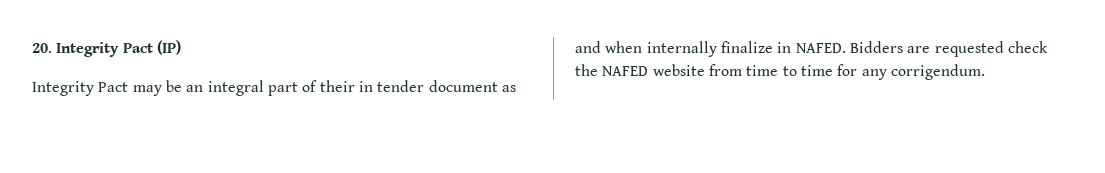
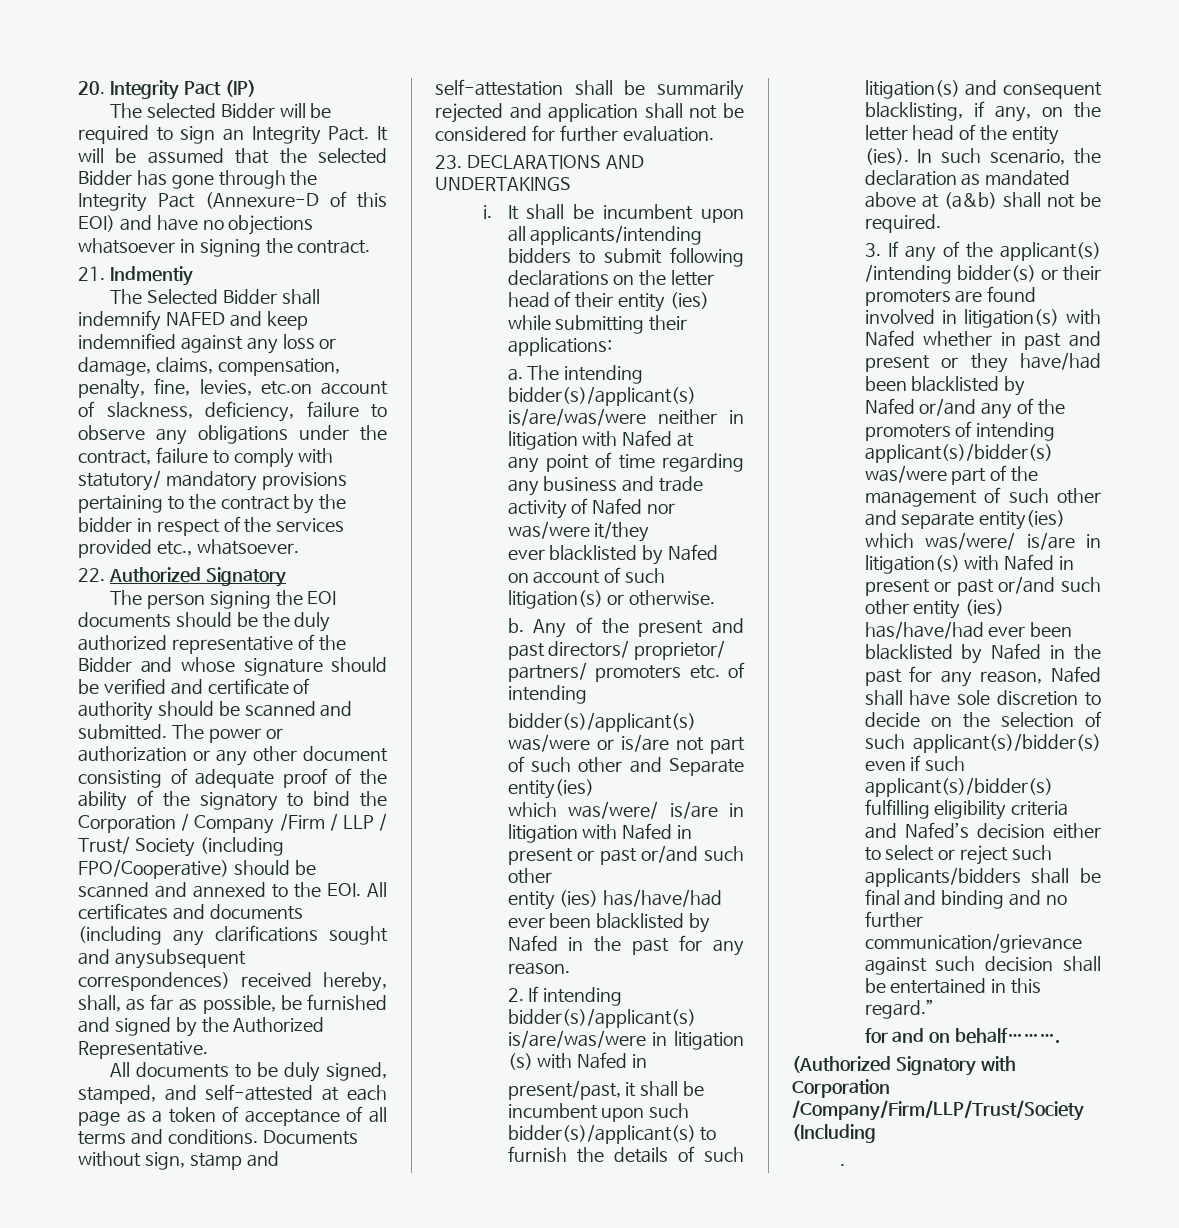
- Integrity Pact may be an integral part of their in tender document as and when internally finalize in NAFED. Bidders are requested check the NAFED website from time to time for any corrigendum.
+ The selected Bidder will be required to sign an Integrity Pact. It will be assumed that the selected Bidder has gone through the Integrity Pact (Annexure-D of this EOI) and have no objections whatsoever in signing the contract.
+ 21. Indmentiy
+ The Selected Bidder shall indemnify NAFED and keep indemnified against any loss or damage, claims, compensation, penalty, fine, levies, etc.on account of slackness, deficiency, failure to observe any obligations under the contract, failure to comply with statutory/ mandatory provisions pertaining to the contract by the bidder in respect of the services provided etc., whatsoever.
+ 22. Authorized Signatory
+ The person signing the EOI documents should be the duly authorized representative of the Bidder and whose signature should be verified and certificate of authority should be scanned and submitted. The power or authorization or any other document consisting of adequate proof of the ability of the signatory to bind the Corporation / Company /Firm / LLP / Trust/ Society (including FPO/Cooperative) should be scanned and annexed to the EOI. All certificates and documents (including any clarifications sought and anysubsequent correspondences) received hereby, shall, as far as possible, be furnished and signed by the Authorized Representative.
+ All documents to be duly signed, stamped, and self-attested at each page as a token of acceptance of all terms and conditions. Documents without sign, stamp and self-attestation shall be summarily rejected and application shall not be considered for further evaluation.
+ 23. DECLARATIONS AND UNDERTAKINGS
+ i. It shall be incumbent upon all applicants/intending bidders to submit following declarations on the letter head of their entity (ies) while submitting their applications:
+ a. The intending bidder(s)/applicant(s) is/are/was/were neither in litigation with Nafed at
+ any point of time regarding any business and trade activity of Nafed nor was/were it/they
+ ever blacklisted by Nafed on account of such litigation(s) or otherwise.
+ b. Any of the present and past directors/ proprietor/ partners/ promoters etc. of intending
+ bidder(s)/applicant(s) was/were or is/are not part of such other and Separate entity(ies)
+ which was/were/ is/are in litigation with Nafed in present or past or/and such other
+ entity (ies) has/have/had ever been blacklisted by Nafed in the past for any reason.
+ 2. If intending bidder(s)/applicant(s) is/are/was/were in litigation (s) with Nafed in
+ present/past, it shall be incumbent upon such bidder(s)/applicant(s) to furnish the details of such litigation(s) and consequent blacklisting, if any, on the letter head of the entity (ies). In such scenario, the declaration as mandated above at (a&b) shall not be required.
+ 3. If any of the applicant(s) /intending bidder(s) or their promoters are found involved in litigation(s) with Nafed whether in past and present or they have/had been blacklisted by
+ Nafed or/and any of the promoters of intending applicant(s)/bidder(s) was/were part of the management of such other and separate entity(ies) which was/were/ is/are in litigation(s) with Nafed in present or past or/and such other entity (ies) has/have/had ever been blacklisted by Nafed in the past for any reason, Nafed shall have sole discretion to decide on the selection of such applicant(s)/bidder(s) even if such applicant(s)/bidder(s) fulfilling eligibility criteria and Nafed’s decision either to select or reject such applicants/bidders shall be final and binding and no further communication/grievance against such decision shall be entertained in this regard.”
+ for and on behalf……….
+ (Authorized Signatory with Corporation /Company/Firm/LLP/Trust/Society (Including
+ .

